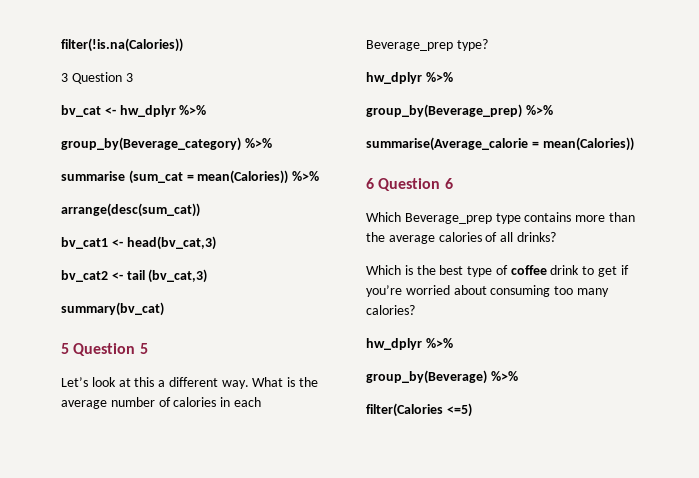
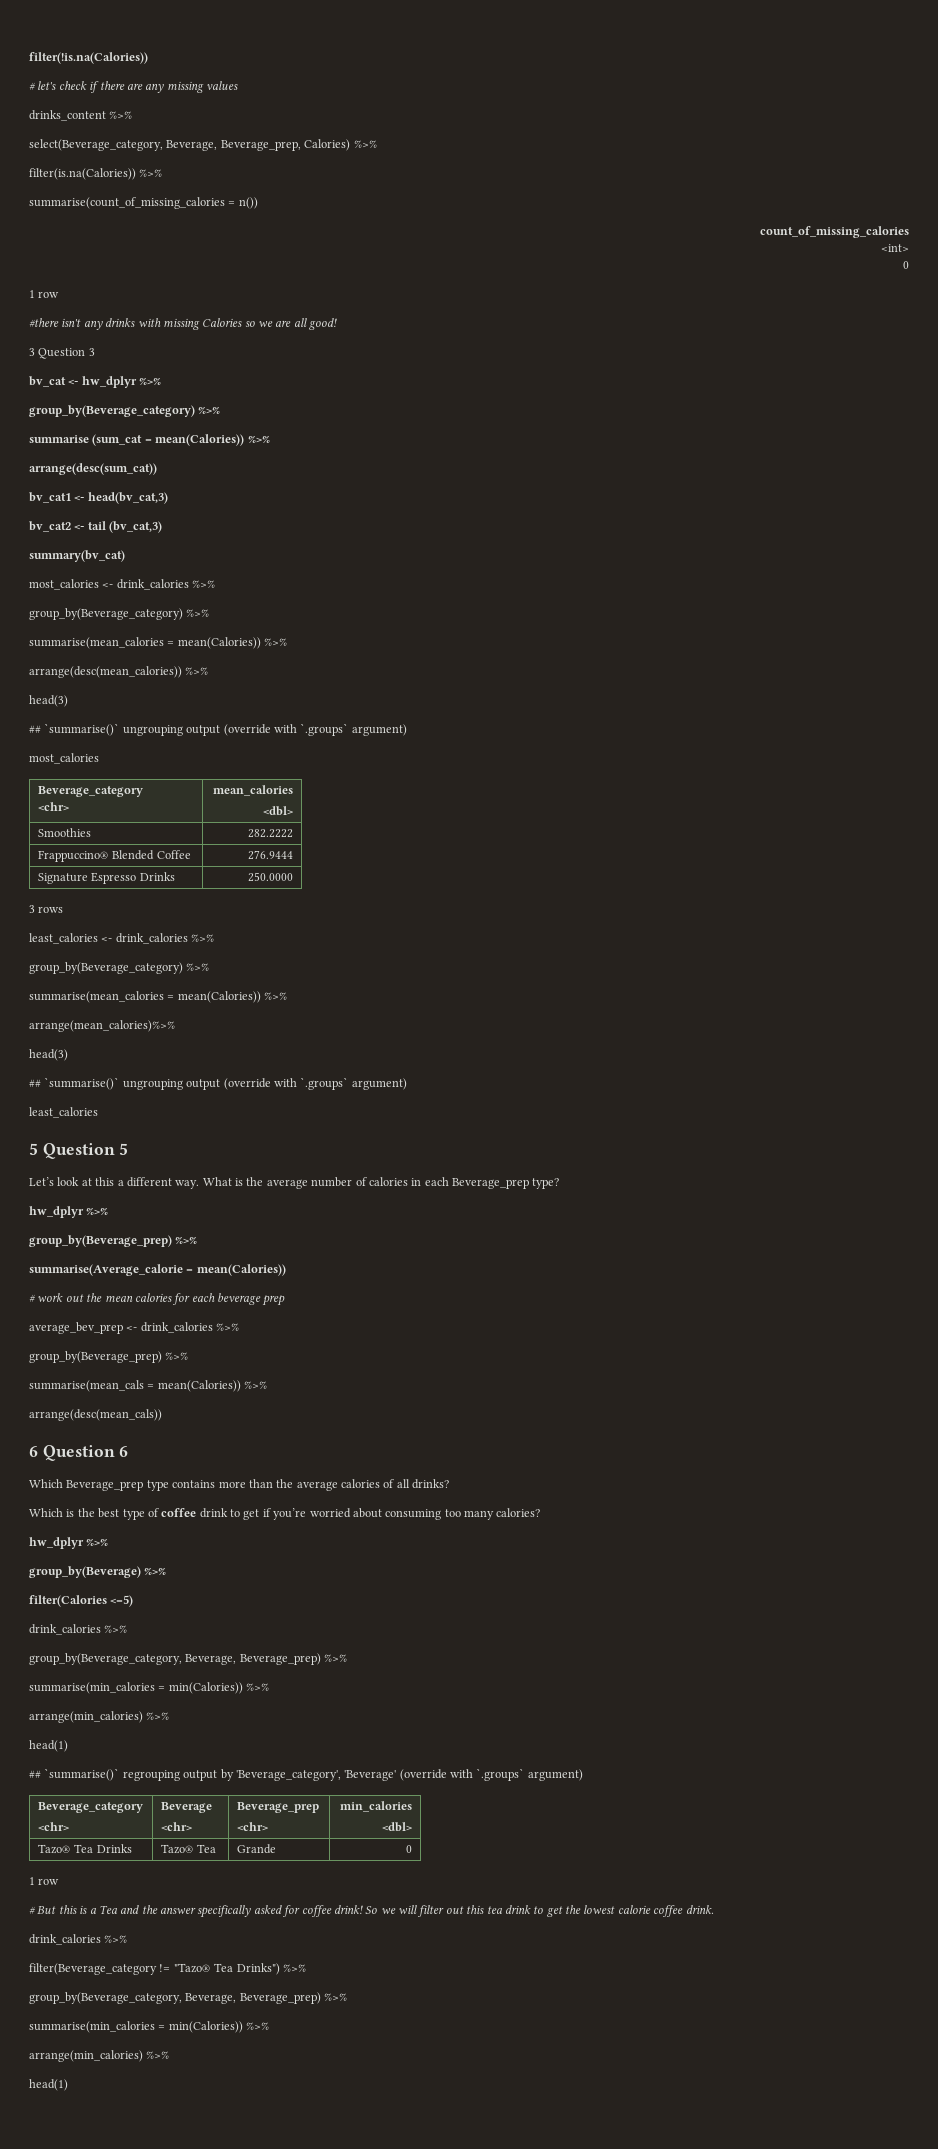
+ # let's check if there are any missing values
+ drinks_content %>%
+ select(Beverage_category, Beverage, Beverage_prep, Calories) %>%
+ filter(is.na(Calories)) %>%
+ summarise(count_of_missing_calories = n())
+ count_of_missing_calories
+ <int>
+ 0
+ 1 row
+ #there isn't any drinks with missing Calories so we are all good!
+ most_calories <- drink_calories %>%
+ group_by(Beverage_category) %>%
+ summarise(mean_calories = mean(Calories)) %>%
+ arrange(desc(mean_calories)) %>%
+ head(3)
+ ## `summarise()` ungrouping output (override with `.groups` argument)
+ most_calories
+ Beverage_category
+ <chr> | mean_calories
+ <dbl>
+ Smoothies | 282.2222
+ Frappuccino® Blended Coffee | 276.9444
+ Signature Espresso Drinks | 250.0000
+ 3 rows
+ least_calories <- drink_calories %>%
+ group_by(Beverage_category) %>%
+ summarise(mean_calories = mean(Calories)) %>%
+ arrange(mean_calories)%>%
+ head(3)
+ ## `summarise()` ungrouping output (override with `.groups` argument)
+ least_calories
+ # work out the mean calories for each beverage prep
+ average_bev_prep <- drink_calories %>%
+ group_by(Beverage_prep) %>%
+ summarise(mean_cals = mean(Calories)) %>%
+ arrange(desc(mean_cals))
  filter(Calories <=5)
+ drink_calories %>%
+ group_by(Beverage_category, Beverage, Beverage_prep) %>%
+ summarise(min_calories = min(Calories)) %>%
+ arrange(min_calories) %>%
+ head(1)
+ ## `summarise()` regrouping output by 'Beverage_category', 'Beverage' (override with `.groups` argument)
+ Beverage_category
+ <chr> | Beverage
+ <chr> | Beverage_prep
+ <chr> | min_calories
+ <dbl>
+ Tazo® Tea Drinks | Tazo® Tea | Grande | 0
+ 1 row
+ # But this is a Tea and the answer specifically asked for coffee drink! So we will filter out this tea drink to get the lowest calorie coffee drink.
+ drink_calories %>%
+ filter(Beverage_category != "Tazo® Tea Drinks") %>%
+ group_by(Beverage_category, Beverage, Beverage_prep) %>%
+ summarise(min_calories = min(Calories)) %>%
+ arrange(min_calories) %>%
+ head(1)

